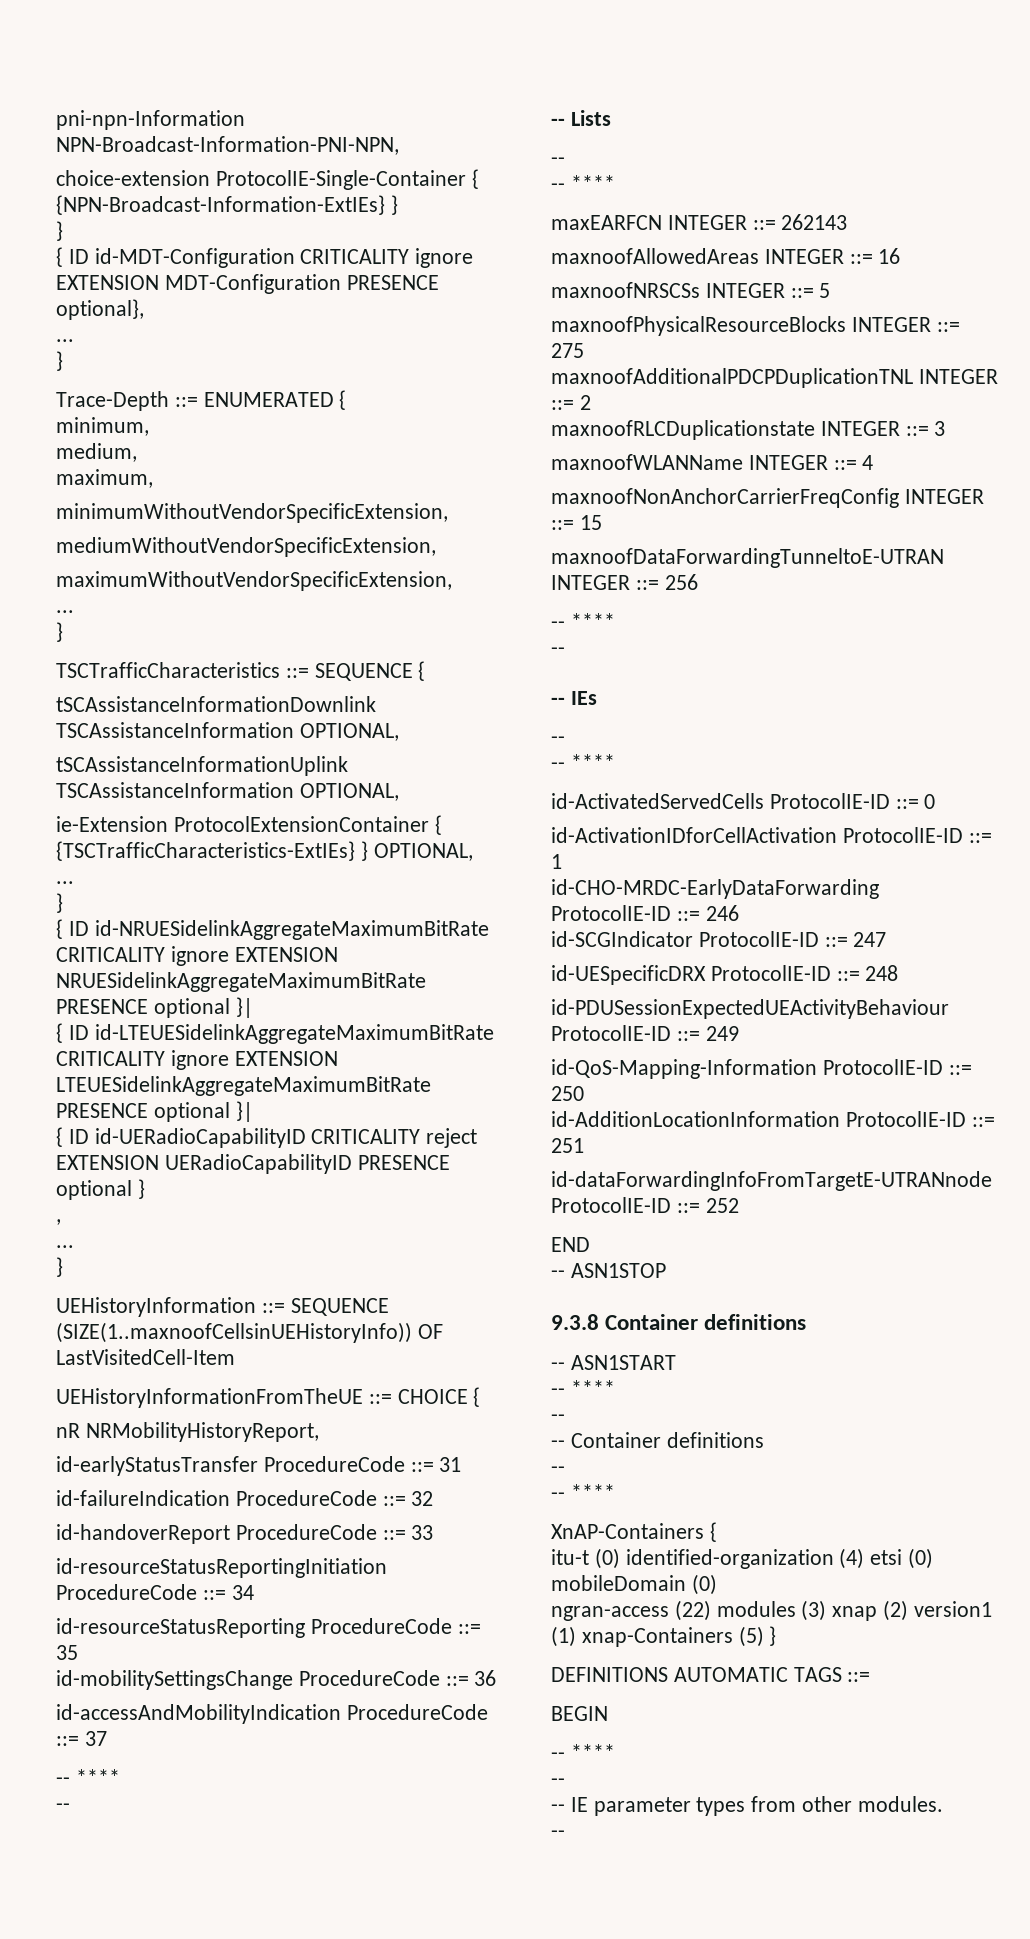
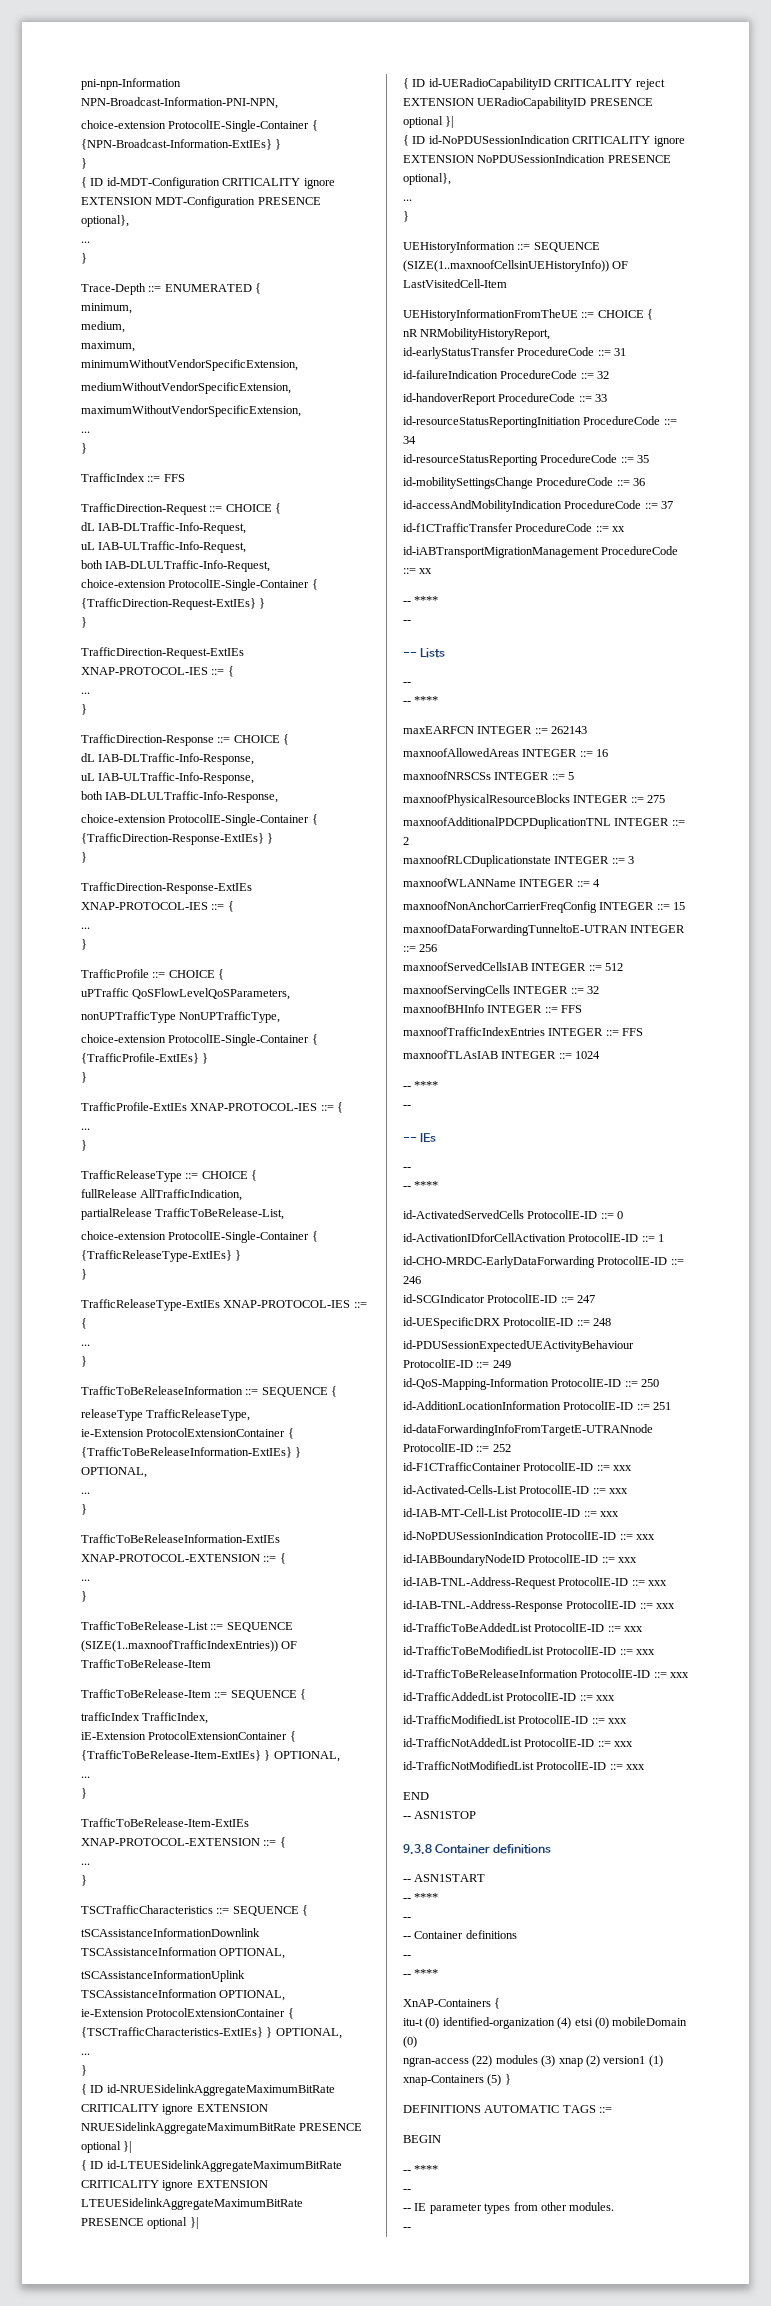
+ TrafficIndex ::= FFS
+ TrafficDirection-Request ::= CHOICE {
+ dL IAB-DLTraffic-Info-Request,
+ uL IAB-ULTraffic-Info-Request,
+ both IAB-DLULTraffic-Info-Request,
+ choice-extension ProtocolIE-Single-Container { {TrafficDirection-Request-ExtIEs} }
+ }
+ TrafficDirection-Request-ExtIEs XNAP-PROTOCOL-IES ::= {
+ ...
+ }
+ TrafficDirection-Response ::= CHOICE {
+ dL IAB-DLTraffic-Info-Response,
+ uL IAB-ULTraffic-Info-Response,
+ both IAB-DLULTraffic-Info-Response,
+ choice-extension ProtocolIE-Single-Container { {TrafficDirection-Response-ExtIEs} }
+ }
+ TrafficDirection-Response-ExtIEs XNAP-PROTOCOL-IES ::= {
+ ...
+ }
+ TrafficProfile ::= CHOICE {
+ uPTraffic QoSFlowLevelQoSParameters,
+ nonUPTrafficType NonUPTrafficType,
+ choice-extension ProtocolIE-Single-Container { {TrafficProfile-ExtIEs} }
+ }
+ TrafficProfile-ExtIEs XNAP-PROTOCOL-IES ::= {
+ ...
+ }
+ TrafficReleaseType ::= CHOICE {
+ fullRelease AllTrafficIndication,
+ partialRelease TrafficToBeRelease-List,
+ choice-extension ProtocolIE-Single-Container { {TrafficReleaseType-ExtIEs} }
+ }
+ TrafficReleaseType-ExtIEs XNAP-PROTOCOL-IES ::= {
+ ...
+ }
+ TrafficToBeReleaseInformation ::= SEQUENCE {
+ releaseType TrafficReleaseType,
+ ie-Extension ProtocolExtensionContainer { {TrafficToBeReleaseInformation-ExtIEs} } OPTIONAL,
+ ...
+ }
+ TrafficToBeReleaseInformation-ExtIEs XNAP-PROTOCOL-EXTENSION ::= {
+ ...
+ }
+ TrafficToBeRelease-List ::= SEQUENCE (SIZE(1..maxnoofTrafficIndexEntries)) OF TrafficToBeRelease-Item
+ TrafficToBeRelease-Item ::= SEQUENCE {
+ trafficIndex TrafficIndex,
+ iE-Extension ProtocolExtensionContainer { {TrafficToBeRelease-Item-ExtIEs} } OPTIONAL,
+ ...
+ }
+ TrafficToBeRelease-Item-ExtIEs XNAP-PROTOCOL-EXTENSION ::= {
+ ...
+ }
- { ID id-UERadioCapabilityID CRITICALITY reject EXTENSION UERadioCapabilityID PRESENCE optional }
- ,
+ { ID id-UERadioCapabilityID CRITICALITY reject EXTENSION UERadioCapabilityID PRESENCE optional }|
+ { ID id-NoPDUSessionIndication CRITICALITY ignore EXTENSION NoPDUSessionIndication PRESENCE optional},
+ id-f1CTrafficTransfer ProcedureCode ::= xx
+ id-iABTransportMigrationManagement ProcedureCode ::= xx
+ maxnoofServedCellsIAB INTEGER ::= 512
+ maxnoofServingCells INTEGER ::= 32
+ maxnoofBHInfo INTEGER ::= FFS
+ maxnoofTrafficIndexEntries INTEGER ::= FFS
+ maxnoofTLAsIAB INTEGER ::= 1024
+ id-F1CTrafficContainer ProtocolIE-ID ::= xxx
+ id-Activated-Cells-List ProtocolIE-ID ::= xxx
+ id-IAB-MT-Cell-List ProtocolIE-ID ::= xxx
+ id-NoPDUSessionIndication ProtocolIE-ID ::= xxx
+ id-IABBoundaryNodeID ProtocolIE-ID ::= xxx
+ id-IAB-TNL-Address-Request ProtocolIE-ID ::= xxx
+ id-IAB-TNL-Address-Response ProtocolIE-ID ::= xxx
+ id-TrafficToBeAddedList ProtocolIE-ID ::= xxx
+ id-TrafficToBeModifiedList ProtocolIE-ID ::= xxx
+ id-TrafficToBeReleaseInformation ProtocolIE-ID ::= xxx
+ id-TrafficAddedList ProtocolIE-ID ::= xxx
+ id-TrafficModifiedList ProtocolIE-ID ::= xxx
+ id-TrafficNotAddedList ProtocolIE-ID ::= xxx
+ id-TrafficNotModifiedList ProtocolIE-ID ::= xxx

